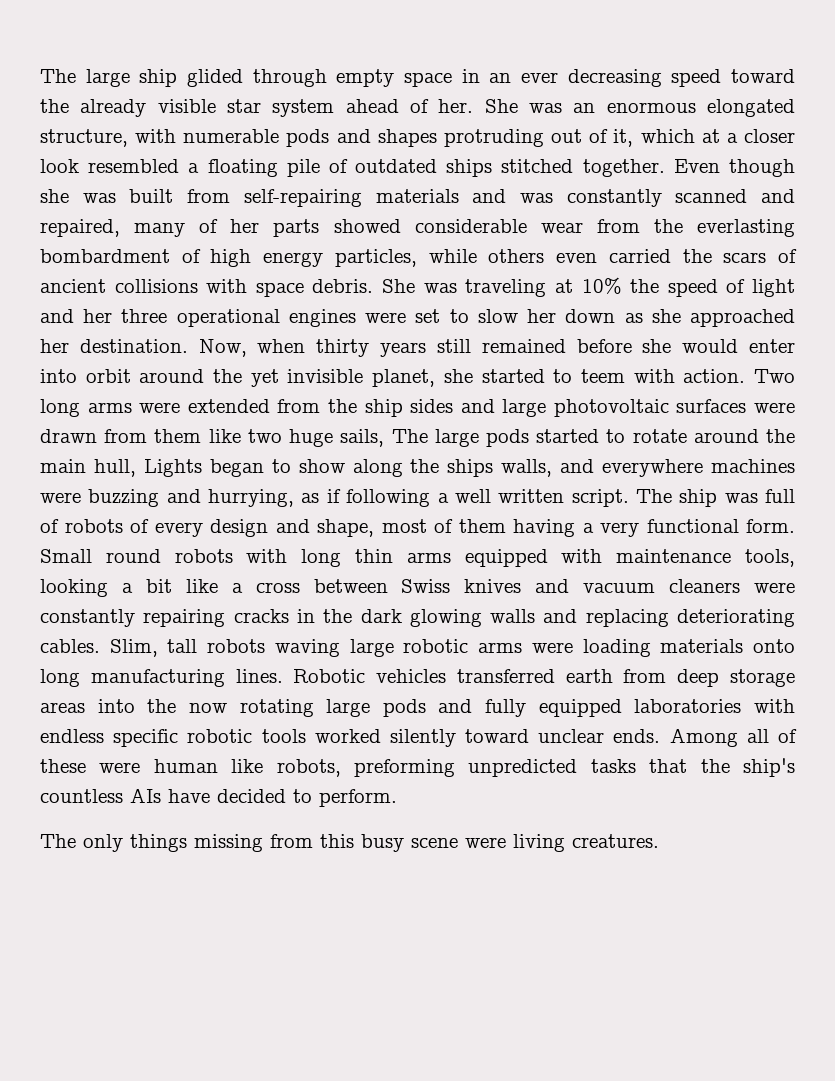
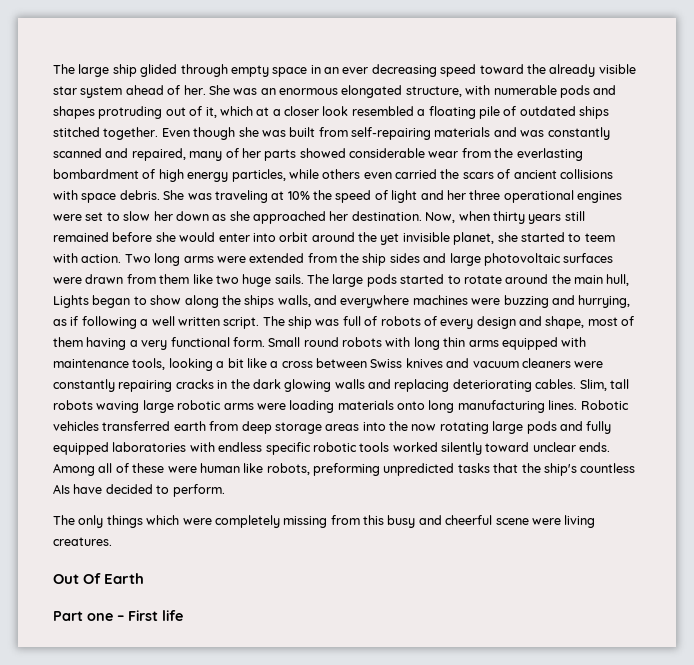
- Two long arms were extended from the ship sides and large photovoltaic surfaces were drawn from them like two huge sails, The large pods started to rotate around the main hull, Lights began to show along the ships walls, and everywhere machines were buzzing and hurrying, as if following a well written script.
+ Two long arms were extended from the ship sides and large photovoltaic surfaces were drawn from them like two huge sails. The large pods started to rotate around the main hull, Lights began to show along the ships walls, and everywhere machines were buzzing and hurrying, as if following a well written script.
- The only things missing from this busy scene were living creatures.
+ The only things which were completely missing from this busy and cheerful scene were living creatures.
+ Out Of Earth
+ Part one – First life

